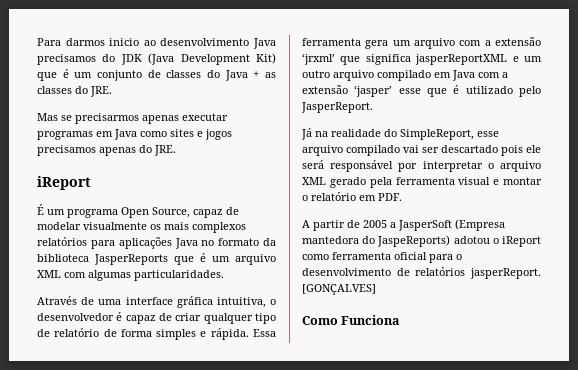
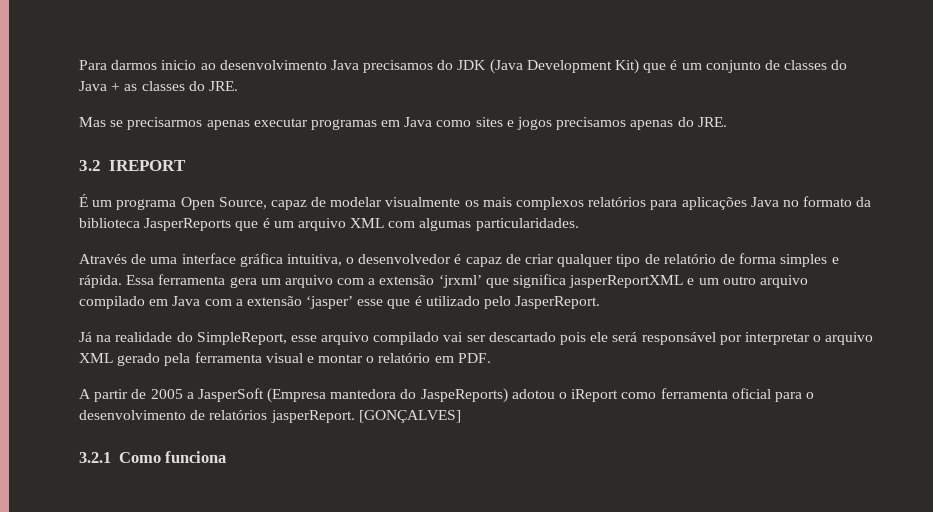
  Mas se precisarmos apenas executar programas em Java como sites e jogos precisamos apenas do JRE.
- iReport
+ 3.2 IREPORT
- Como Funciona
+ 3.2.1 Como funciona

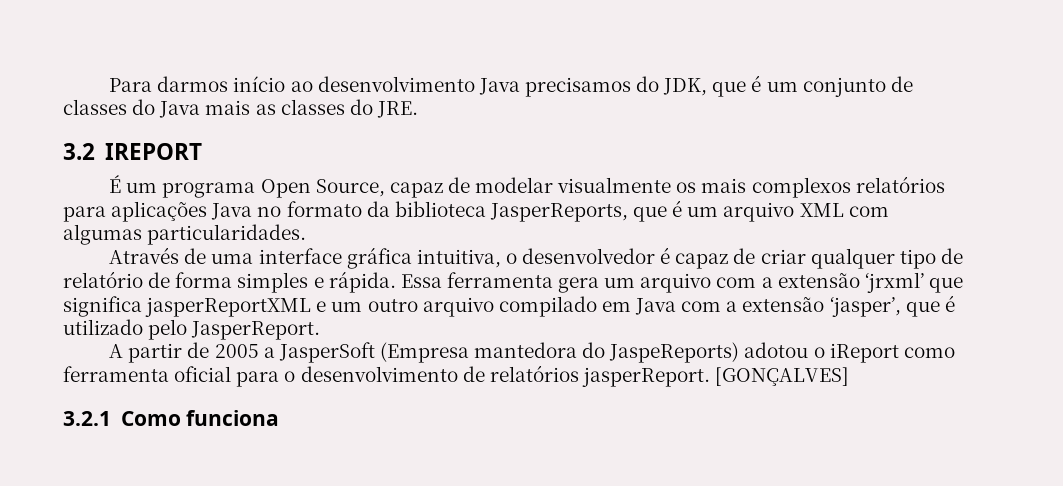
- Para darmos inicio ao desenvolvimento Java precisamos do JDK (Java Development Kit) que é um conjunto de classes do Java + as classes do JRE.
+ Para darmos início ao desenvolvimento Java precisamos do JDK, que é um conjunto de classes do Java mais as classes do JRE.
- Mas se precisarmos apenas executar programas em Java como sites e jogos precisamos apenas do JRE.
- É um programa Open Source, capaz de modelar visualmente os mais complexos relatórios para aplicações Java no formato da biblioteca JasperReports que é um arquivo XML com algumas particularidades.
+ É um programa Open Source, capaz de modelar visualmente os mais complexos relatórios para aplicações Java no formato da biblioteca JasperReports, que é um arquivo XML com algumas particularidades.
- Essa ferramenta gera um arquivo com a extensão ‘jrxml’ que significa jasperReportXML e um outro arquivo compilado em Java com a extensão ‘jasper’ esse que é utilizado pelo JasperReport.
+ Essa ferramenta gera um arquivo com a extensão ‘jrxml’ que significa jasperReportXML e um outro arquivo compilado em Java com a extensão ‘jasper’, que é utilizado pelo JasperReport.
- Já na realidade do SimpleReport, esse arquivo compilado vai ser descartado pois ele será responsável por interpretar o arquivo XML gerado pela ferramenta visual e montar o relatório em PDF.

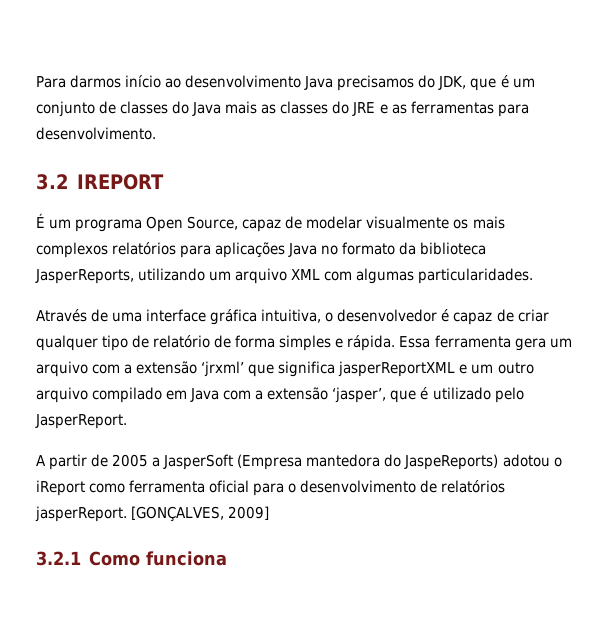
- Para darmos início ao desenvolvimento Java precisamos do JDK, que é um conjunto de classes do Java mais as classes do JRE.
+ Para darmos início ao desenvolvimento Java precisamos do JDK, que é um conjunto de classes do Java mais as classes do JRE e as ferramentas para desenvolvimento.
- É um programa Open Source, capaz de modelar visualmente os mais complexos relatórios para aplicações Java no formato da biblioteca JasperReports, que é um arquivo XML com algumas particularidades.
+ É um programa Open Source, capaz de modelar visualmente os mais complexos relatórios para aplicações Java no formato da biblioteca JasperReports, utilizando um arquivo XML com algumas particularidades.
- [GONÇALVES]
+ [GONÇALVES, 2009]

